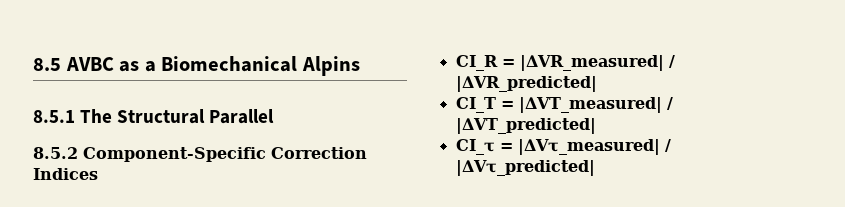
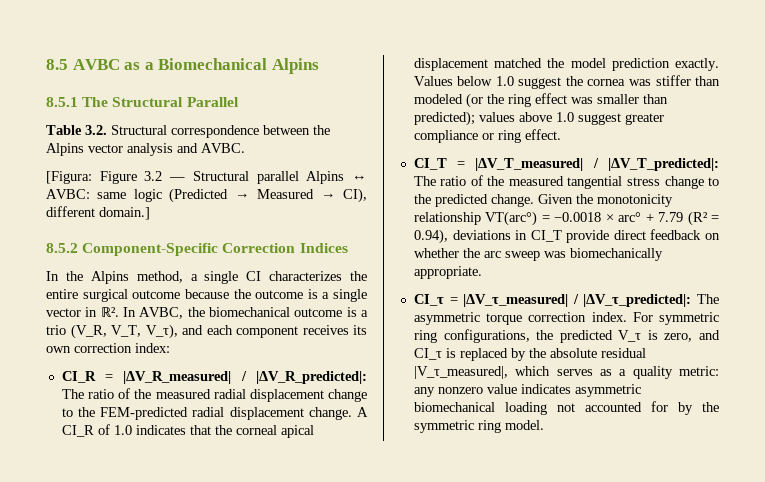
+ Table 3.2. Structural correspondence between the Alpins vector analysis and AVBC.
+ [Figura: Figure 3.2 — Structural parallel Alpins ↔ AVBC: same logic (Predicted → Measured → CI), different domain.]
  8.5.2 Component-Specific Correction Indices
- CI_R = |ΔVR_measured| / |ΔVR_predicted|
- CI_T = |ΔVT_measured| / |ΔVT_predicted|
- CI_τ = |ΔVτ_measured| / |ΔVτ_predicted|
+ In the Alpins method, a single CI characterizes the entire surgical outcome because the outcome is a single vector in ℝ². In AVBC, the biomechanical outcome is a trio (V_R, V_T, V_τ), and each component receives its own correction index:
+ CI_R = |ΔV_R_measured| / |ΔV_R_predicted|: The ratio of the measured radial displacement change to the FEM-predicted radial displacement change. A CI_R of 1.0 indicates that the corneal apical displacement matched the model prediction exactly. Values below 1.0 suggest the cornea was stiffer than modeled (or the ring effect was smaller than predicted); values above 1.0 suggest greater compliance or ring effect.
+ CI_T = |ΔV_T_measured| / |ΔV_T_predicted|: The ratio of the measured tangential stress change to the predicted change. Given the monotonicity relationship VT(arc°) = −0.0018 × arc° + 7.79 (R² = 0.94), deviations in CI_T provide direct feedback on whether the arc sweep was biomechanically appropriate.
+ CI_τ = |ΔV_τ_measured| / |ΔV_τ_predicted|: The asymmetric torque correction index. For symmetric ring configurations, the predicted V_τ is zero, and CI_τ is replaced by the absolute residual |V_τ_measured|, which serves as a quality metric: any nonzero value indicates asymmetric biomechanical loading not accounted for by the symmetric ring model.

